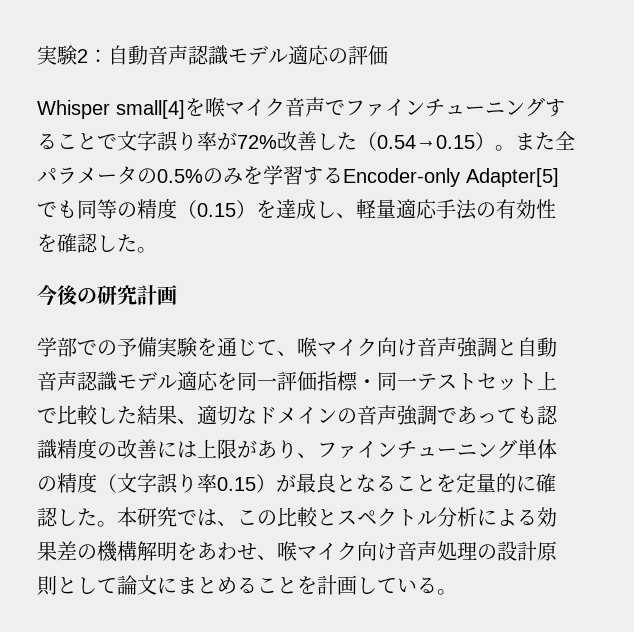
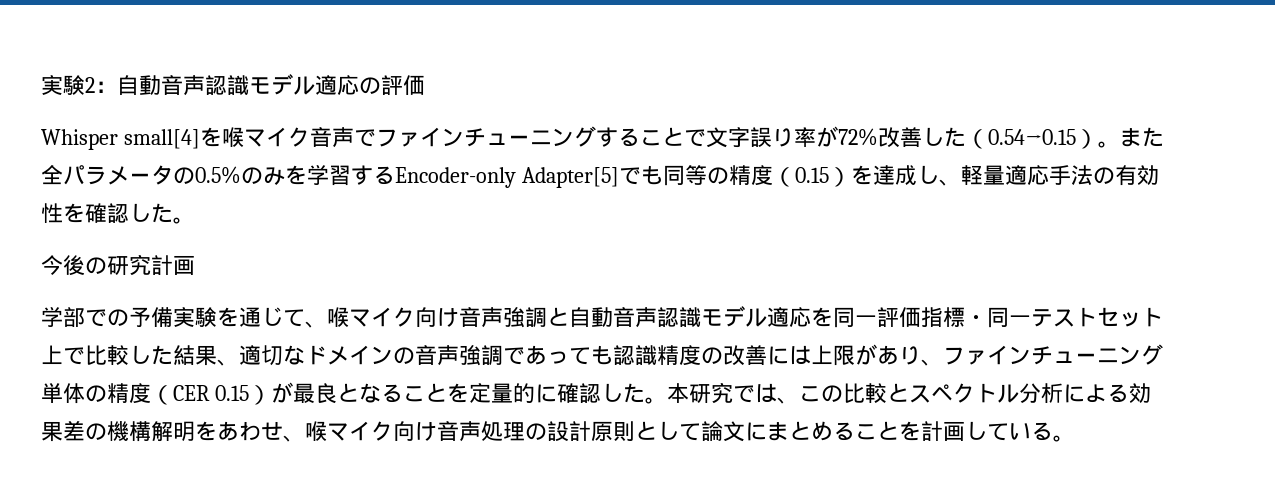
- 学部での予備実験を通じて、喉マイク向け音声強調と自動音声認識モデル適応を同一評価指標・同一テストセット上で比較した結果、適切なドメインの音声強調であっても認識精度の改善には上限があり、ファインチューニング単体の精度（文字誤り率0.15）が最良となることを定量的に確認した。
+ 学部での予備実験を通じて、喉マイク向け音声強調と自動音声認識モデル適応を同一評価指標・同一テストセット上で比較した結果、適切なドメインの音声強調であっても認識精度の改善には上限があり、ファインチューニング単体の精度（CER 0.15）が最良となることを定量的に確認した。

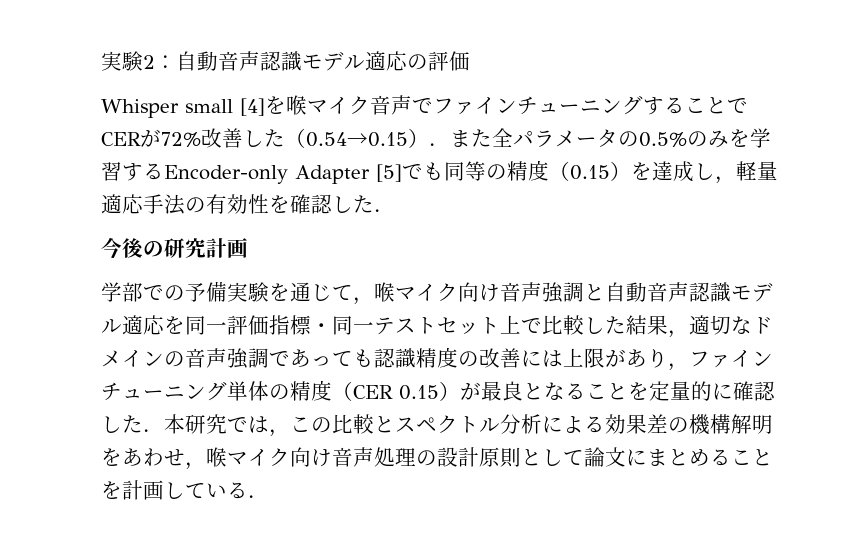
- Whisper small[4]を喉マイク音声でファインチューニングすることで文字誤り率が72%改善した（0.54→0.15）。また全パラメータの0.5%のみを学習するEncoder-only Adapter[5]でも同等の精度（0.15）を達成し、軽量適応手法の有効性を確認した。
+ Whisper small [4]を喉マイク音声でファインチューニングすることでCERが72%改善した（0.54→0.15）．また全パラメータの0.5%のみを学習するEncoder-only Adapter [5]でも同等の精度（0.15）を達成し，軽量適応手法の有効性を確認した．
- 学部での予備実験を通じて、喉マイク向け音声強調と自動音声認識モデル適応を同一評価指標・同一テストセット上で比較した結果、適切なドメインの音声強調であっても認識精度の改善には上限があり、ファインチューニング単体の精度（CER 0.15）が最良となることを定量的に確認した。本研究では、この比較とスペクトル分析による効果差の機構解明をあわせ、喉マイク向け音声処理の設計原則として論文にまとめることを計画している。
+ 学部での予備実験を通じて，喉マイク向け音声強調と自動音声認識モデル適応を同一評価指標・同一テストセット上で比較した結果，適切なドメインの音声強調であっても認識精度の改善には上限があり，ファインチューニング単体の精度（CER 0.15）が最良となることを定量的に確認した．本研究では，この比較とスペクトル分析による効果差の機構解明をあわせ，喉マイク向け音声処理の設計原則として論文にまとめることを計画している．

